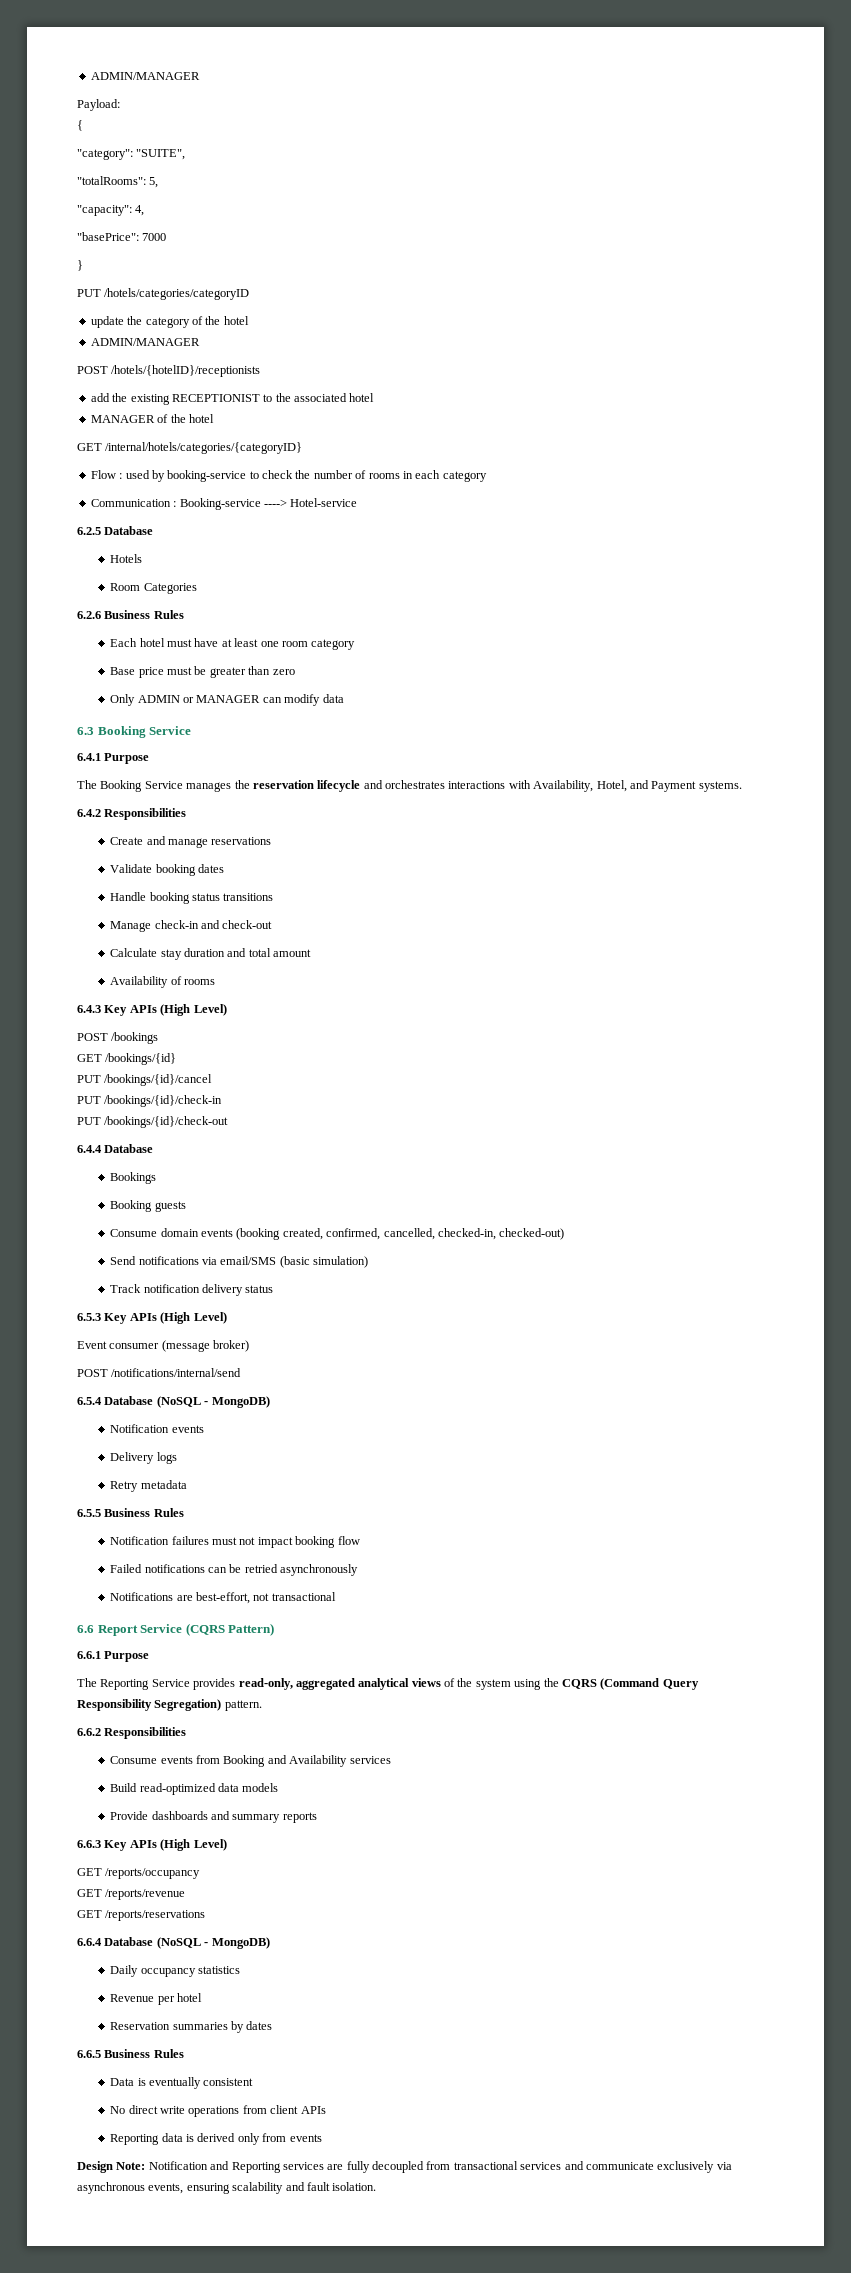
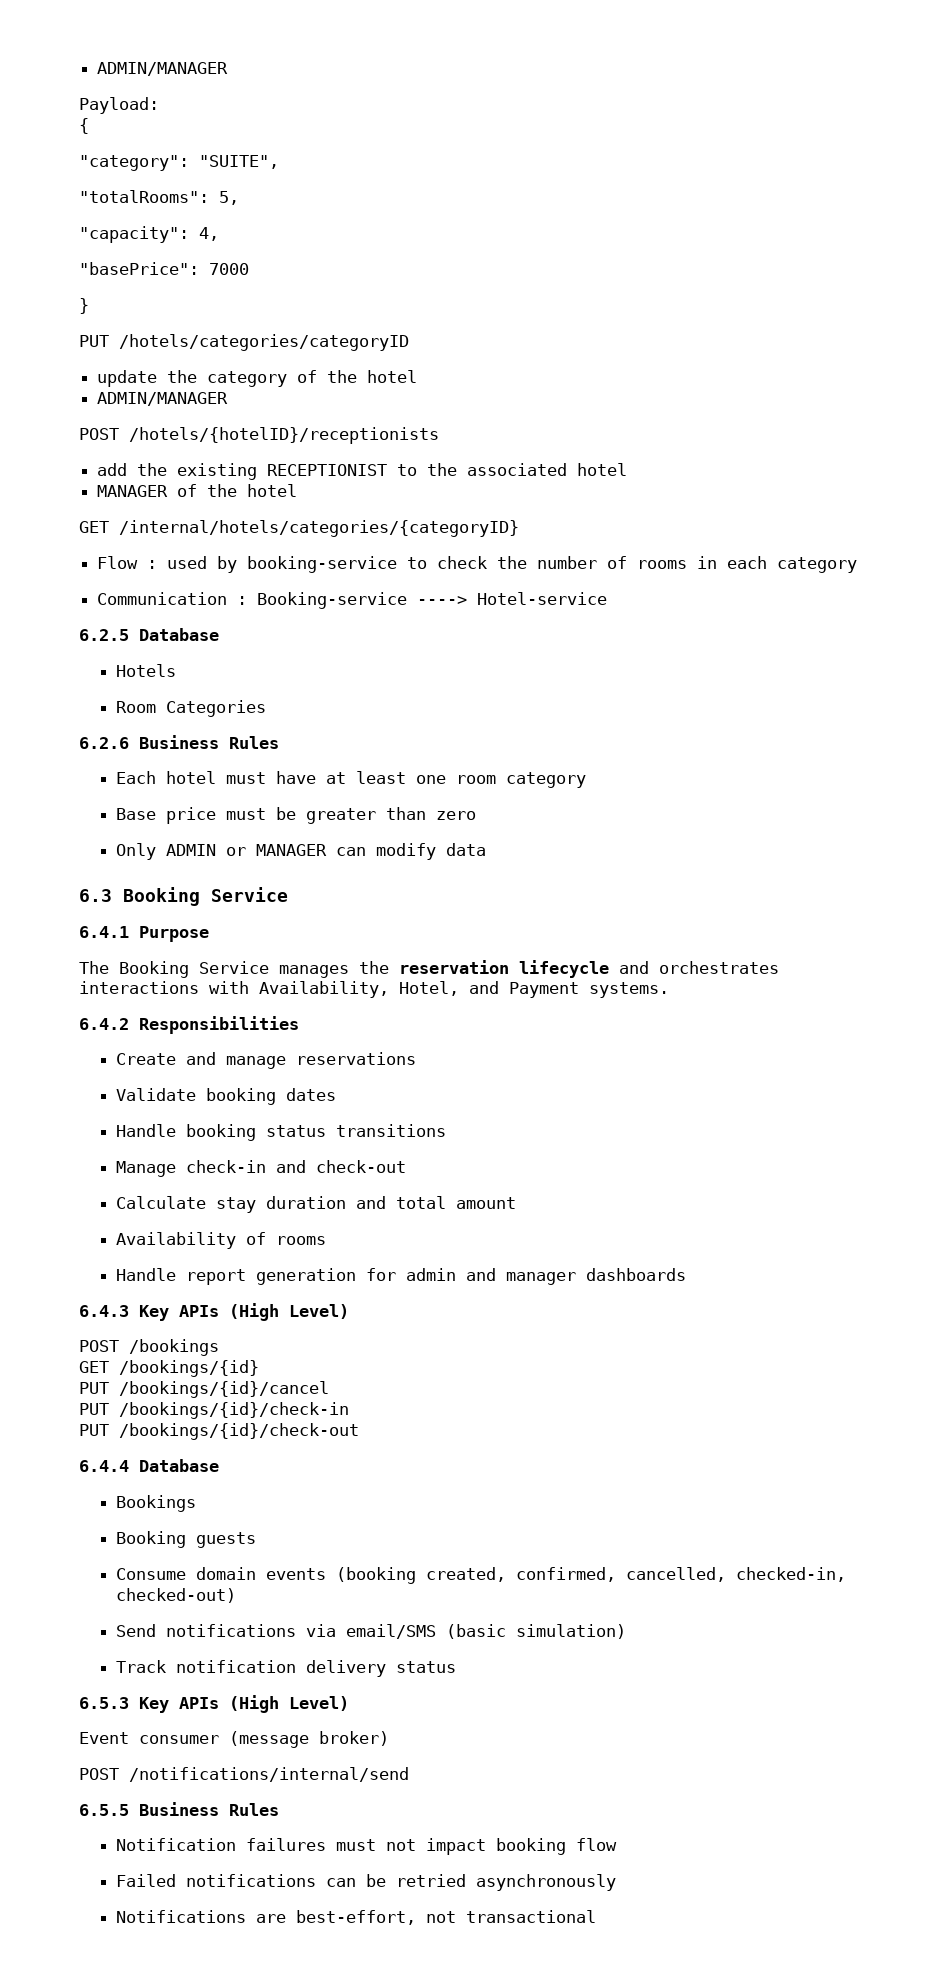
+ Handle report generation for admin and manager dashboards
- 6.5.4 Database (NoSQL - MongoDB)
- Notification events
- Delivery logs
- Retry metadata
- 6.6 Report Service (CQRS Pattern)
- 6.6.1 Purpose
- The Reporting Service provides read-only, aggregated analytical views of the system using the CQRS (Command Query Responsibility Segregation) pattern.
- 6.6.2 Responsibilities
- Consume events from Booking and Availability services
- Build read-optimized data models
- Provide dashboards and summary reports
- 6.6.3 Key APIs (High Level)
- GET /reports/occupancy
- GET /reports/revenue
- GET /reports/reservations
- 6.6.4 Database (NoSQL - MongoDB)
- Daily occupancy statistics
- Revenue per hotel
- Reservation summaries by dates
- 6.6.5 Business Rules
- Data is eventually consistent
- No direct write operations from client APIs
- Reporting data is derived only from events
- Design Note: Notification and Reporting services are fully decoupled from transactional services and communicate exclusively via asynchronous events, ensuring scalability and fault isolation.

